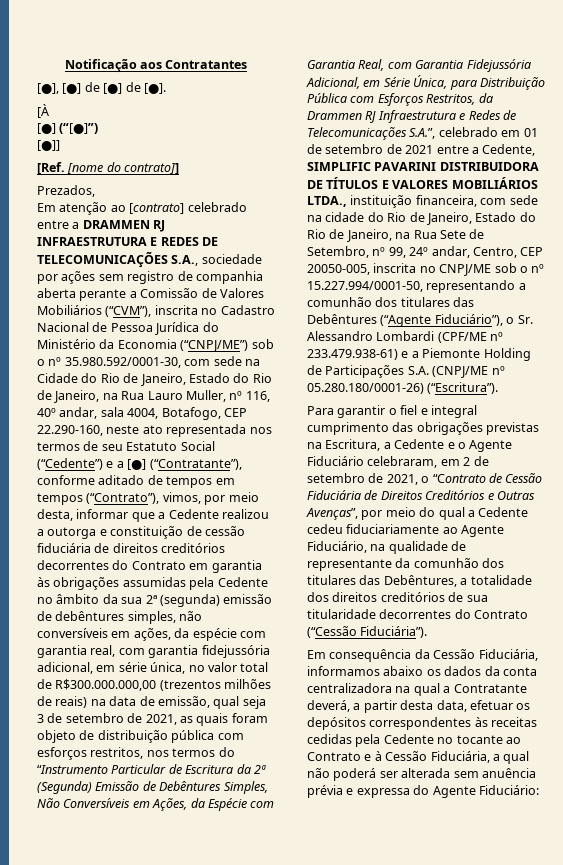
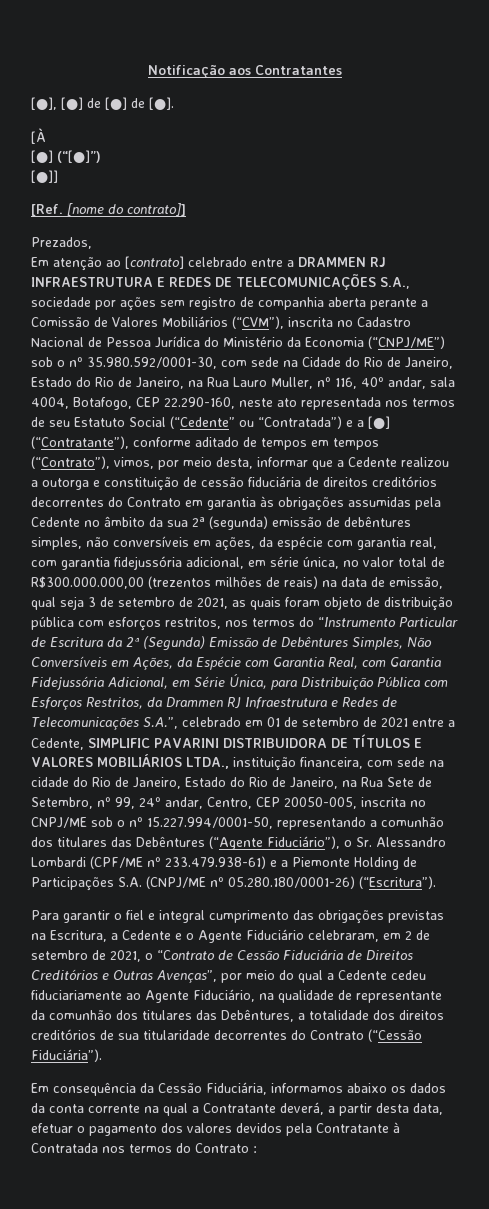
- Em atenção ao [contrato] celebrado entre a DRAMMEN RJ INFRAESTRUTURA E REDES DE TELECOMUNICAÇÕES S.A., sociedade por ações sem registro de companhia aberta perante a Comissão de Valores Mobiliários (“CVM”), inscrita no Cadastro Nacional de Pessoa Jurídica do Ministério da Economia (“CNPJ/ME”) sob o nº 35.980.592/0001-30, com sede na Cidade do Rio de Janeiro, Estado do Rio de Janeiro, na Rua Lauro Muller, nº 116, 40º andar, sala 4004, Botafogo, CEP 22.290-160, neste ato representada nos termos de seu Estatuto Social (“Cedente”) e a [●] (“Contratante”), conforme aditado de tempos em tempos (“Contrato”), vimos, por meio desta, informar que a Cedente realizou a outorga e constituição de cessão fiduciária de direitos creditórios decorrentes do Contrato em garantia às obrigações assumidas pela Cedente no âmbito da sua 2ª (segunda) emissão de debêntures simples, não conversíveis em ações, da espécie com garantia real, com garantia fidejussória adicional, em série única, no valor total de R$300.000.000,00 (trezentos milhões de reais) na data de emissão, qual seja 3 de setembro de 2021, as quais foram objeto de distribuição pública com esforços restritos, nos termos do “Instrumento Particular de Escritura da 2ª (Segunda) Emissão de Debêntures Simples, Não Conversíveis em Ações, da Espécie com Garantia Real, com Garantia Fidejussória Adicional, em Série Única, para Distribuição Pública com Esforços Restritos, da Drammen RJ Infraestrutura e Redes de Telecomunicações S.A.”, celebrado em 01 de setembro de 2021 entre a Cedente, SIMPLIFIC PAVARINI DISTRIBUIDORA DE TÍTULOS E VALORES MOBILIÁRIOS LTDA., instituição financeira, com sede na cidade do Rio de Janeiro, Estado do Rio de Janeiro, na Rua Sete de Setembro, nº 99, 24º andar, Centro, CEP 20050-005, inscrita no CNPJ/ME sob o nº 15.227.994/0001-50, representando a comunhão dos titulares das Debêntures (“Agente Fiduciário”), o Sr. Alessandro Lombardi (CPF/ME nº 233.479.938-61) e a Piemonte Holding de Participações S.A. (CNPJ/ME nº 05.280.180/0001-26) (“Escritura”).
+ Em atenção ao [contrato] celebrado entre a DRAMMEN RJ INFRAESTRUTURA E REDES DE TELECOMUNICAÇÕES S.A., sociedade por ações sem registro de companhia aberta perante a Comissão de Valores Mobiliários (“CVM”), inscrita no Cadastro Nacional de Pessoa Jurídica do Ministério da Economia (“CNPJ/ME”) sob o nº 35.980.592/0001-30, com sede na Cidade do Rio de Janeiro, Estado do Rio de Janeiro, na Rua Lauro Muller, nº 116, 40º andar, sala 4004, Botafogo, CEP 22.290-160, neste ato representada nos termos de seu Estatuto Social (“Cedente” ou “Contratada”) e a [●] (“Contratante”), conforme aditado de tempos em tempos (“Contrato”), vimos, por meio desta, informar que a Cedente realizou a outorga e constituição de cessão fiduciária de direitos creditórios decorrentes do Contrato em garantia às obrigações assumidas pela Cedente no âmbito da sua 2ª (segunda) emissão de debêntures simples, não conversíveis em ações, da espécie com garantia real, com garantia fidejussória adicional, em série única, no valor total de R$300.000.000,00 (trezentos milhões de reais) na data de emissão, qual seja 3 de setembro de 2021, as quais foram objeto de distribuição pública com esforços restritos, nos termos do “Instrumento Particular de Escritura da 2ª (Segunda) Emissão de Debêntures Simples, Não Conversíveis em Ações, da Espécie com Garantia Real, com Garantia Fidejussória Adicional, em Série Única, para Distribuição Pública com Esforços Restritos, da Drammen RJ Infraestrutura e Redes de Telecomunicações S.A.”, celebrado em 01 de setembro de 2021 entre a Cedente, SIMPLIFIC PAVARINI DISTRIBUIDORA DE TÍTULOS E VALORES MOBILIÁRIOS LTDA., instituição financeira, com sede na cidade do Rio de Janeiro, Estado do Rio de Janeiro, na Rua Sete de Setembro, nº 99, 24º andar, Centro, CEP 20050-005, inscrita no CNPJ/ME sob o nº 15.227.994/0001-50, representando a comunhão dos titulares das Debêntures (“Agente Fiduciário”), o Sr. Alessandro Lombardi (CPF/ME nº 233.479.938-61) e a Piemonte Holding de Participações S.A. (CNPJ/ME nº 05.280.180/0001-26) (“Escritura”).
- Em consequência da Cessão Fiduciária, informamos abaixo os dados da conta centralizadora na qual a Contratante deverá, a partir desta data, efetuar os depósitos correspondentes às receitas cedidas pela Cedente no tocante ao Contrato e à Cessão Fiduciária, a qual não poderá ser alterada sem anuência prévia e expressa do Agente Fiduciário:
+ Em consequência da Cessão Fiduciária, informamos abaixo os dados da conta corrente na qual a Contratante deverá, a partir desta data, efetuar o pagamento dos valores devidos pela Contratante à Contratada nos termos do Contrato :

